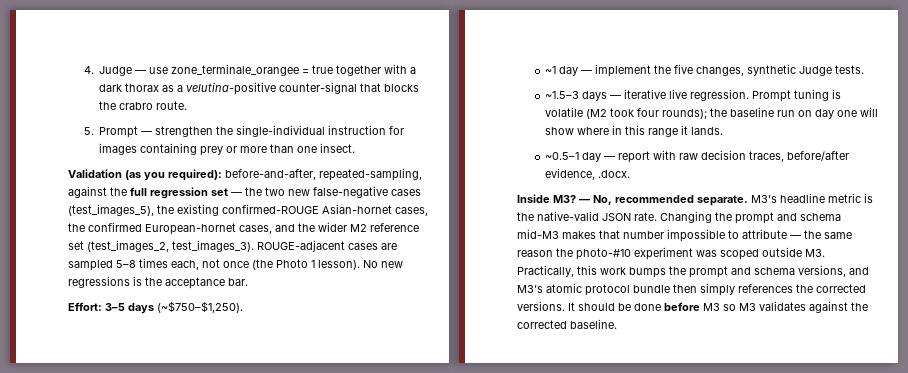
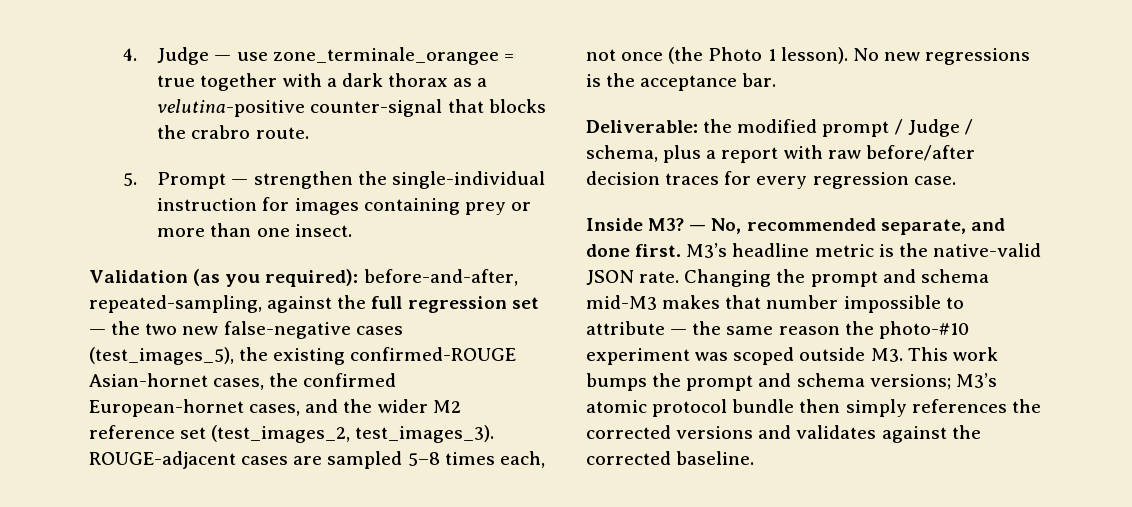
- Effort: 3–5 days (~$750–$1,250).
- ~1 day — implement the five changes, synthetic Judge tests.
- ~1.5–3 days — iterative live regression. Prompt tuning is volatile (M2 took four rounds); the baseline run on day one will show where in this range it lands.
- ~0.5–1 day — report with raw decision traces, before/after evidence, .docx.
+ Deliverable: the modified prompt / Judge / schema, plus a report with raw before/after decision traces for every regression case.
- — No, recommended separate.
+ — No, recommended separate, and done first.
- Changing the prompt and schema mid-M3 makes that number impossible to attribute — the same reason the photo-#10 experiment was scoped outside M3. Practically, this work bumps the prompt and schema versions, and M3’s atomic protocol bundle then simply references the corrected versions. It should be done before M3 so M3 validates against the corrected baseline.
+ Changing the prompt and schema mid-M3 makes that number impossible to attribute — the same reason the photo-#10 experiment was scoped outside M3. This work bumps the prompt and schema versions; M3’s atomic protocol bundle then simply references the corrected versions and validates against the corrected baseline.

